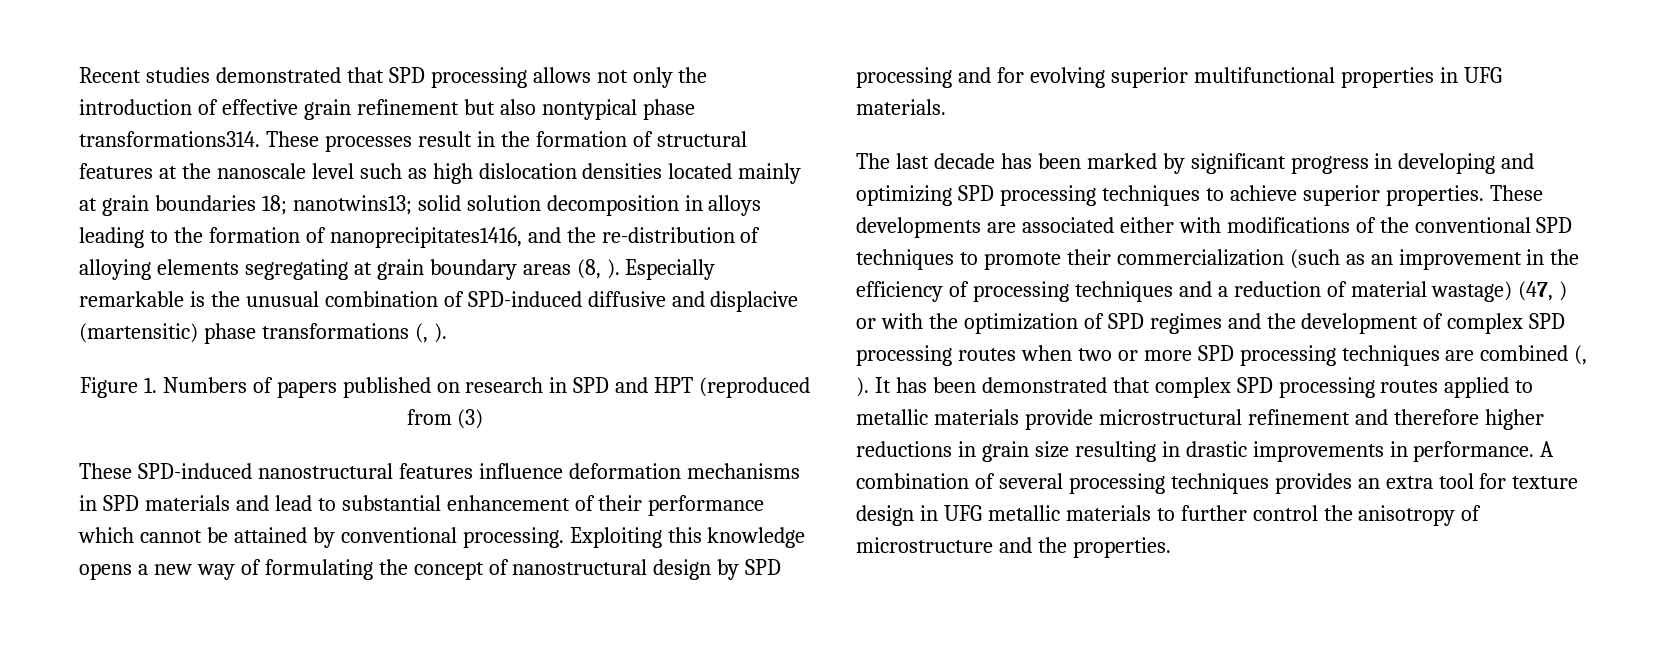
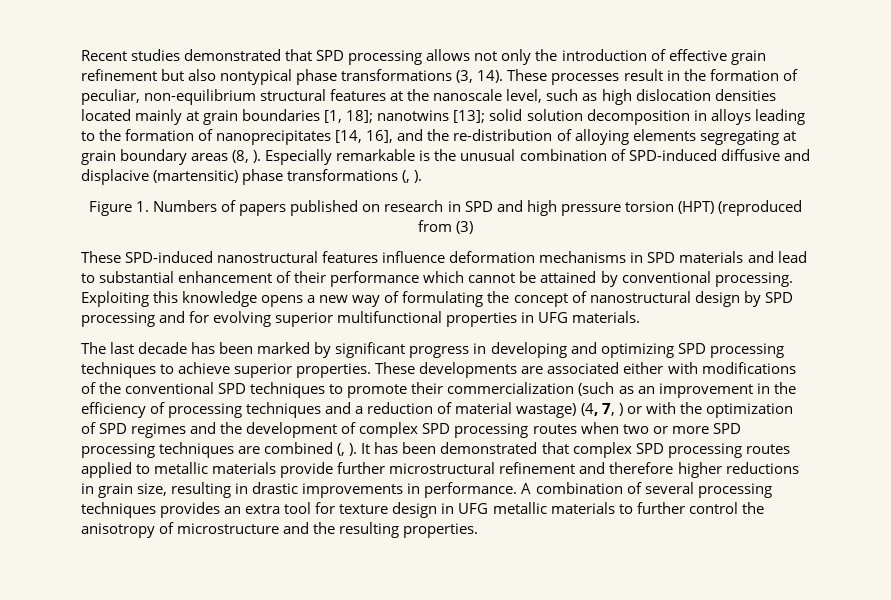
- Recent studies demonstrated that SPD processing allows not only the introduction of effective grain refinement but also nontypical phase transformations314.
+ Recent studies demonstrated that SPD processing allows not only the introduction of effective grain refinement but also nontypical phase transformations (3, 14).
- These processes result in the formation of structural features at the nanoscale level such as high dislocation densities located mainly at grain boundaries 18; nanotwins13; solid solution decomposition in alloys leading to the formation of nanoprecipitates1416, and the re-distribution of alloying elements segregating at grain boundary areas (8, ).
+ These processes result in the formation of peculiar, non-equilibrium structural features at the nanoscale level, such as high dislocation densities located mainly at grain boundaries [1, 18]; nanotwins [13]; solid solution decomposition in alloys leading to the formation of nanoprecipitates [14, 16], and the re-distribution of alloying elements segregating at grain boundary areas (8, ).
- Figure 1. Numbers of papers published on research in SPD and HPT (reproduced from (3)
+ Figure 1. Numbers of papers published on research in SPD and high pressure torsion (HPT) (reproduced from (3)
- These developments are associated either with modifications of the conventional SPD techniques to promote their commercialization (such as an improvement in the efficiency of processing techniques and a reduction of material wastage) (47, ) or with the optimization of SPD regimes and the development of complex SPD processing routes when two or more SPD processing techniques are combined (, ).
+ These developments are associated either with modifications of the conventional SPD techniques to promote their commercialization (such as an improvement in the efficiency of processing techniques and a reduction of material wastage) (4, 7, ) or with the optimization of SPD regimes and the development of complex SPD processing routes when two or more SPD processing techniques are combined (, ).
- It has been demonstrated that complex SPD processing routes applied to metallic materials provide microstructural refinement and therefore higher reductions in grain size resulting in drastic improvements in performance.
+ It has been demonstrated that complex SPD processing routes applied to metallic materials provide further microstructural refinement and therefore higher reductions in grain size, resulting in drastic improvements in performance.
- A combination of several processing techniques provides an extra tool for texture design in UFG metallic materials to further control the anisotropy of microstructure and the properties.
+ A combination of several processing techniques provides an extra tool for texture design in UFG metallic materials to further control the anisotropy of microstructure and the resulting properties.

